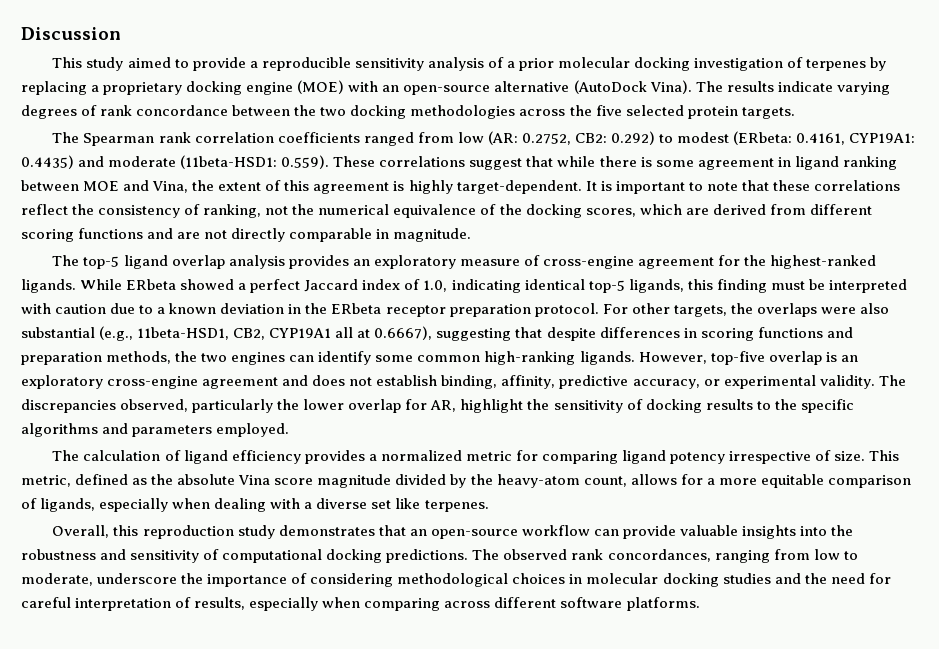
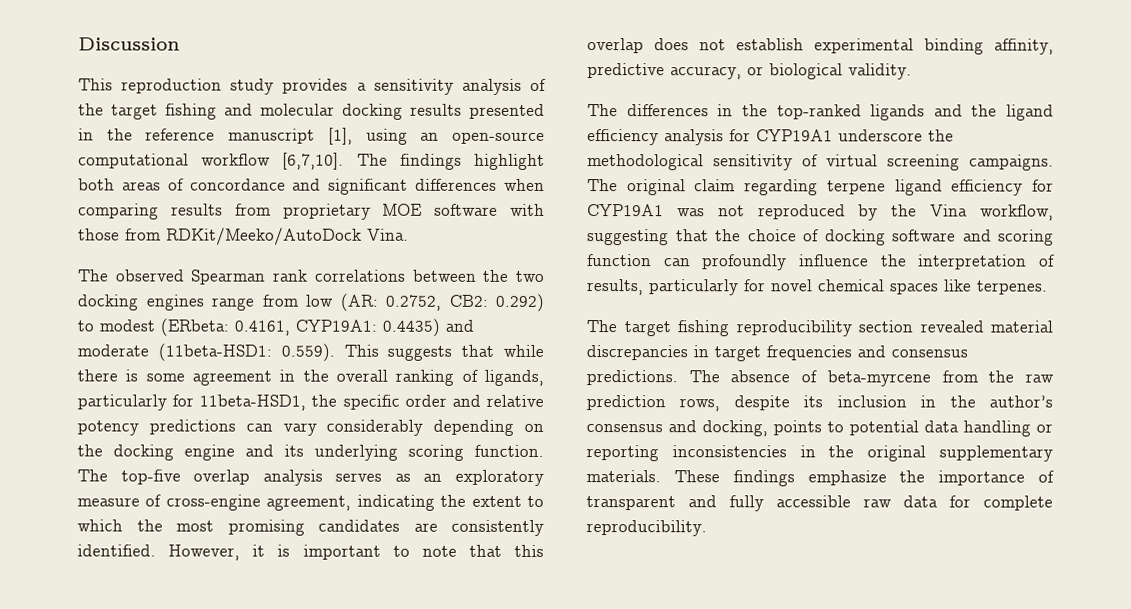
- This study aimed to provide a reproducible sensitivity analysis of a prior molecular docking investigation of terpenes by replacing a proprietary docking engine (MOE) with an open-source alternative (AutoDock Vina). The results indicate varying degrees of rank concordance between the two docking methodologies across the five selected protein targets.
- The Spearman rank correlation coefficients ranged from low (AR: 0.2752, CB2: 0.292) to modest (ERbeta: 0.4161, CYP19A1: 0.4435) and moderate (11beta-HSD1: 0.559). These correlations suggest that while there is some agreement in ligand ranking between MOE and Vina, the extent of this agreement is highly target-dependent. It is important to note that these correlations reflect the consistency of ranking, not the numerical equivalence of the docking scores, which are derived from different scoring functions and are not directly comparable in magnitude.
- The top-5 ligand overlap analysis provides an exploratory measure of cross-engine agreement for the highest-ranked ligands. While ERbeta showed a perfect Jaccard index of 1.0, indicating identical top-5 ligands, this finding must be interpreted with caution due to a known deviation in the ERbeta receptor preparation protocol. For other targets, the overlaps were also substantial (e.g., 11beta-HSD1, CB2, CYP19A1 all at 0.6667), suggesting that despite differences in scoring functions and preparation methods, the two engines can identify some common high-ranking ligands. However, top-five overlap is an exploratory cross-engine agreement and does not establish binding, affinity, predictive accuracy, or experimental validity. The discrepancies observed, particularly the lower overlap for AR, highlight the sensitivity of docking results to the specific algorithms and parameters employed.
- The calculation of ligand efficiency provides a normalized metric for comparing ligand potency irrespective of size. This metric, defined as the absolute Vina score magnitude divided by the heavy-atom count, allows for a more equitable comparison of ligands, especially when dealing with a diverse set like terpenes.
- Overall, this reproduction study demonstrates that an open-source workflow can provide valuable insights into the robustness and sensitivity of computational docking predictions. The observed rank concordances, ranging from low to moderate, underscore the importance of considering methodological choices in molecular docking studies and the need for careful interpretation of results, especially when comparing across different software platforms.
+ This reproduction study provides a sensitivity analysis of the target fishing and molecular docking results presented in the reference manuscript [1], using an open-source computational workflow [6,7,10]. The findings highlight both areas of concordance and significant differences when comparing results from proprietary MOE software with those from RDKit/Meeko/AutoDock Vina.
+ The observed Spearman rank correlations between the two docking engines range from low (AR: 0.2752, CB2: 0.292) to modest (ERbeta: 0.4161, CYP19A1: 0.4435) and moderate (11beta-HSD1: 0.559). This suggests that while there is some agreement in the overall ranking of ligands, particularly for 11beta-HSD1, the specific order and relative potency predictions can vary considerably depending on the docking engine and its underlying scoring function. The top-five overlap analysis serves as an exploratory measure of cross-engine agreement, indicating the extent to which the most promising candidates are consistently identified. However, it is important to note that this overlap does not establish experimental binding affinity, predictive accuracy, or biological validity.
+ The differences in the top-ranked ligands and the ligand efficiency analysis for CYP19A1 underscore the methodological sensitivity of virtual screening campaigns. The original claim regarding terpene ligand efficiency for CYP19A1 was not reproduced by the Vina workflow, suggesting that the choice of docking software and scoring function can profoundly influence the interpretation of results, particularly for novel chemical spaces like terpenes.
+ The target fishing reproducibility section revealed material discrepancies in target frequencies and consensus predictions. The absence of beta-myrcene from the raw prediction rows, despite its inclusion in the author’s consensus and docking, points to potential data handling or reporting inconsistencies in the original supplementary materials. These findings emphasize the importance of transparent and fully accessible raw data for complete reproducibility.

